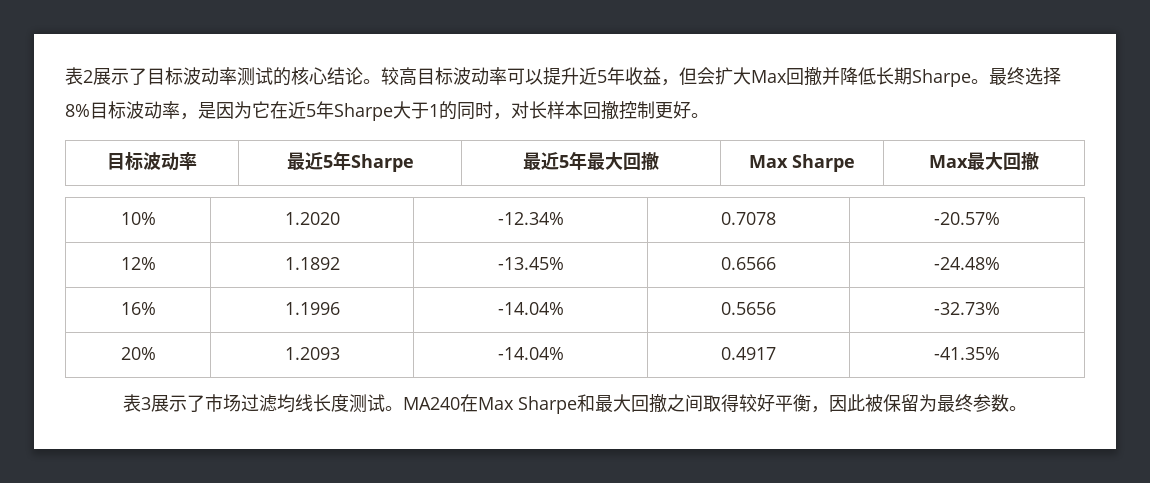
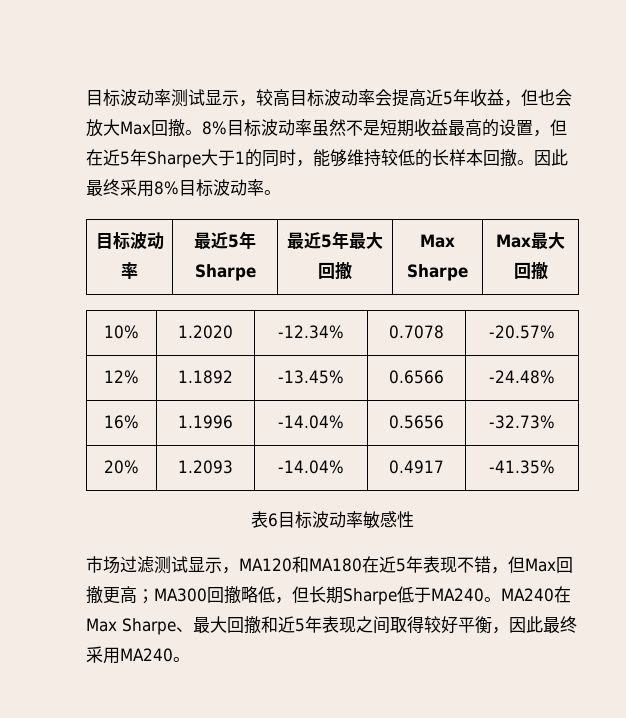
- 表2展示了目标波动率测试的核心结论。较高目标波动率可以提升近5年收益，但会扩大Max回撤并降低长期Sharpe。最终选择8%目标波动率，是因为它在近5年Sharpe大于1的同时，对长样本回撤控制更好。
+ 目标波动率测试显示，较高目标波动率会提高近5年收益，但也会放大Max回撤。8%目标波动率虽然不是短期收益最高的设置，但在近5年Sharpe大于1的同时，能够维持较低的长样本回撤。因此最终采用8%目标波动率。
- 表3展示了市场过滤均线长度测试。
+ 表6目标波动率敏感性
+ 市场过滤测试显示，MA120和MA180在近5年表现不错，但Max回撤更高；MA300回撤略低，但长期Sharpe低于MA240。
- MA240在Max Sharpe和最大回撤之间取得较好平衡，因此被保留为最终参数。
+ MA240在Max Sharpe、最大回撤和近5年表现之间取得较好平衡，因此最终采用MA240。

